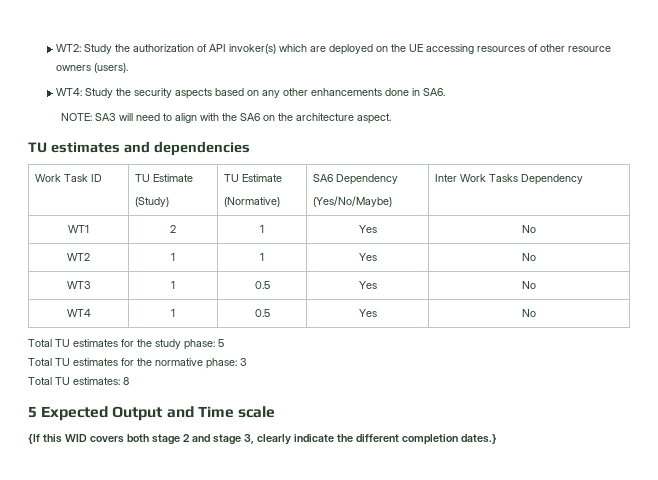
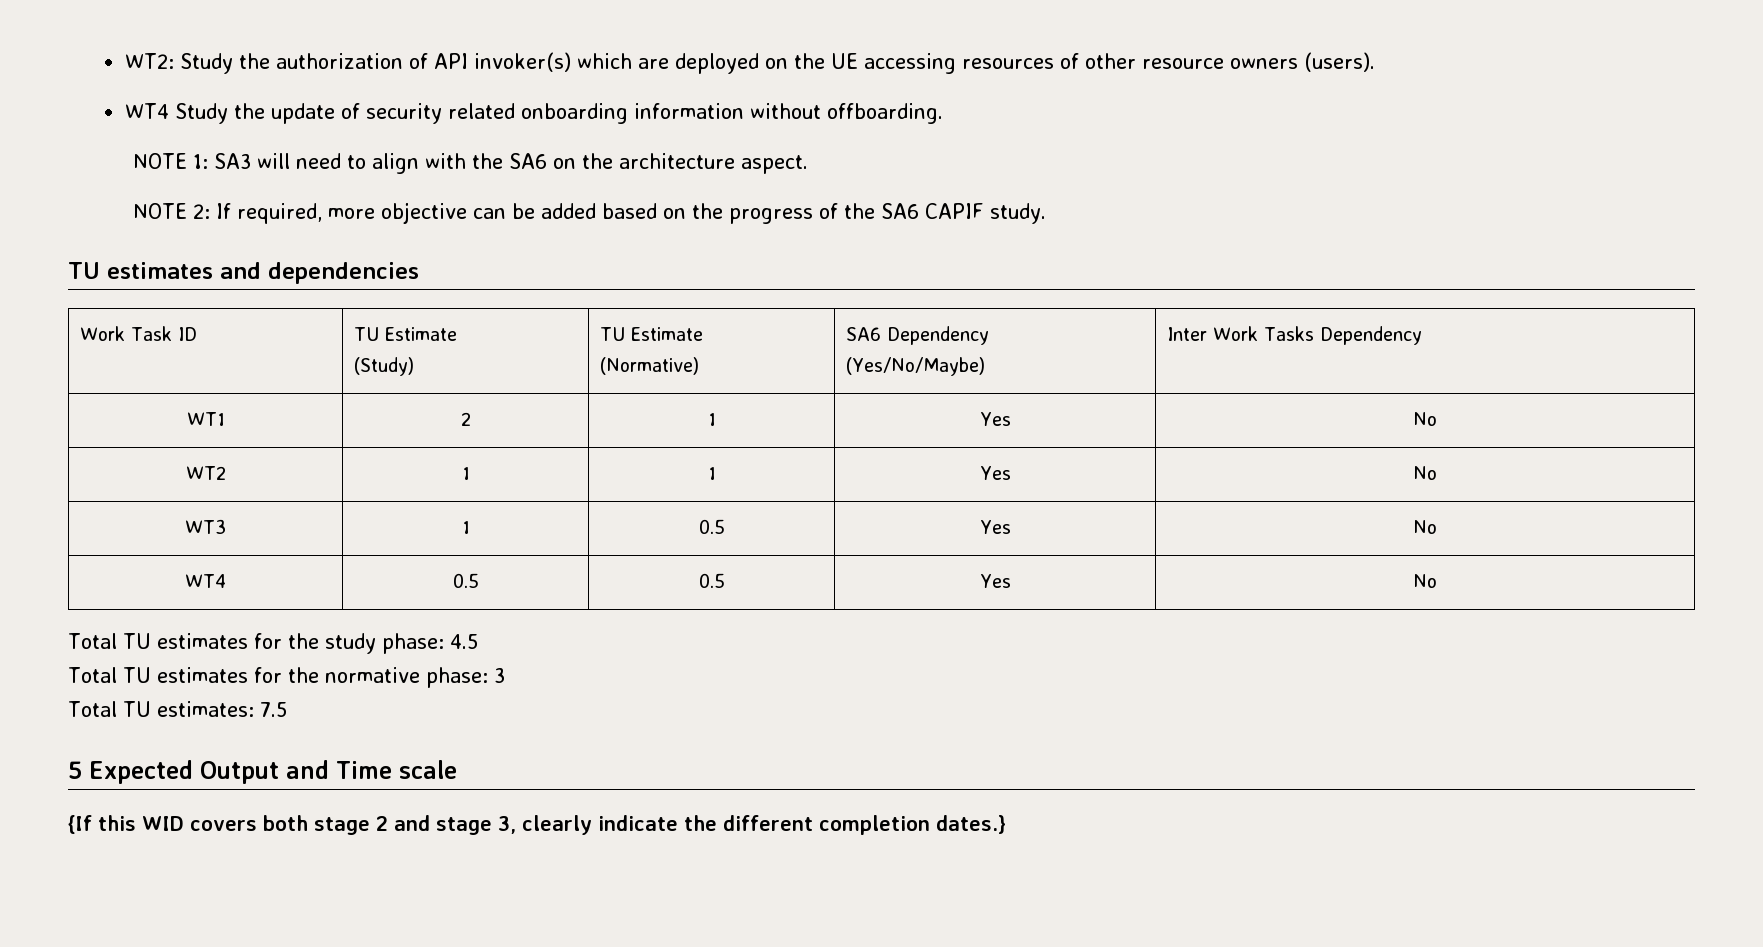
- WT4: Study the security aspects based on any other enhancements done in SA6.
- NOTE: SA3 will need to align with the SA6 on the architecture aspect.
+ WT4 Study the update of security related onboarding information without offboarding.
+ NOTE 1: SA3 will need to align with the SA6 on the architecture aspect.
+ NOTE 2: If required, more objective can be added based on the progress of the SA6 CAPIF study.
- WT4 | 1 | 0.5 | Yes | No
+ WT4 | 0.5 | 0.5 | Yes | No
- Total TU estimates for the study phase: 5
+ Total TU estimates for the study phase: 4.5
- Total TU estimates: 8
+ Total TU estimates: 7.5

